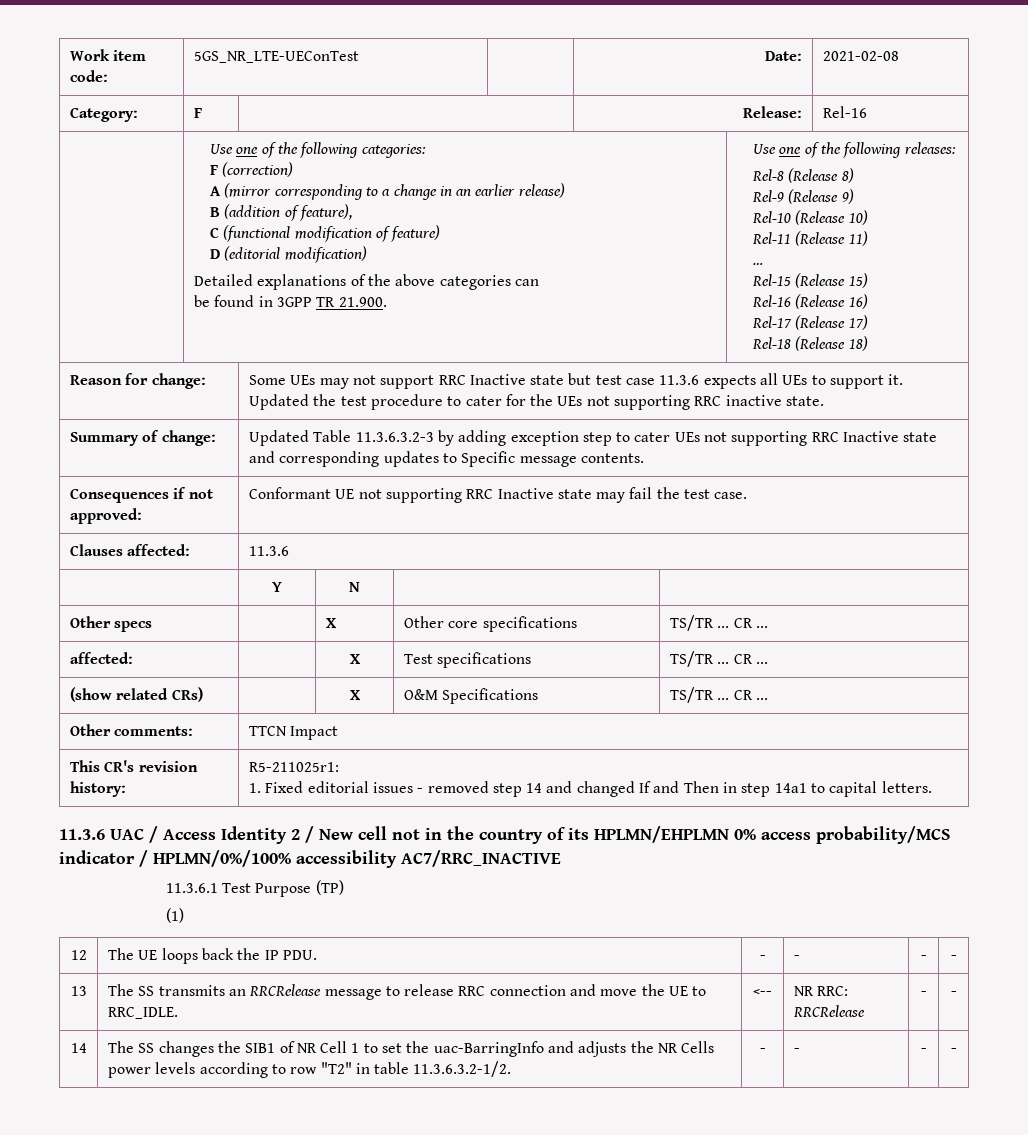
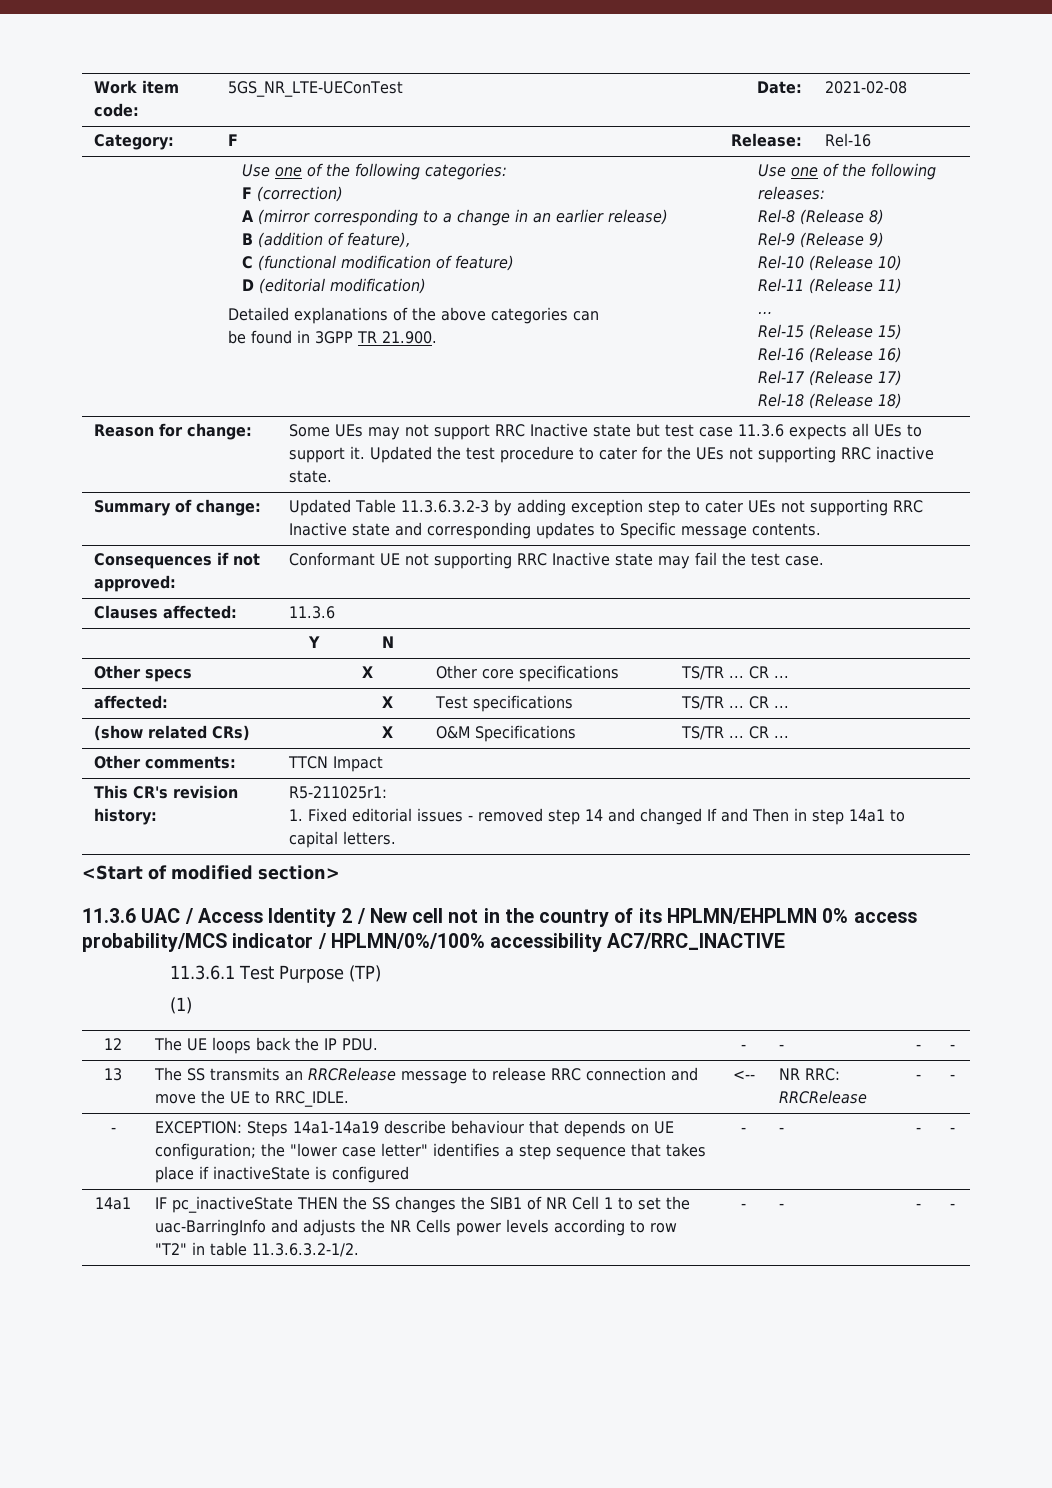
+ <Start of modified section>
- 14 | The SS changes the SIB1 of NR Cell 1 to set the uac-BarringInfo and adjusts the NR Cells power levels according to row "T2" in table 11.3.6.3.2-1/2. | - | - | - | -
+ - | EXCEPTION: Steps 14a1-14a19 describe behaviour that depends on UE configuration; the "lower case letter" identifies a step sequence that takes place if inactiveState is configured | - | - | - | -
+ 14a1 | IF pc_inactiveState THEN the SS changes the SIB1 of NR Cell 1 to set the uac-BarringInfo and adjusts the NR Cells power levels according to row "T2" in table 11.3.6.3.2-1/2. | - | - | - | -

